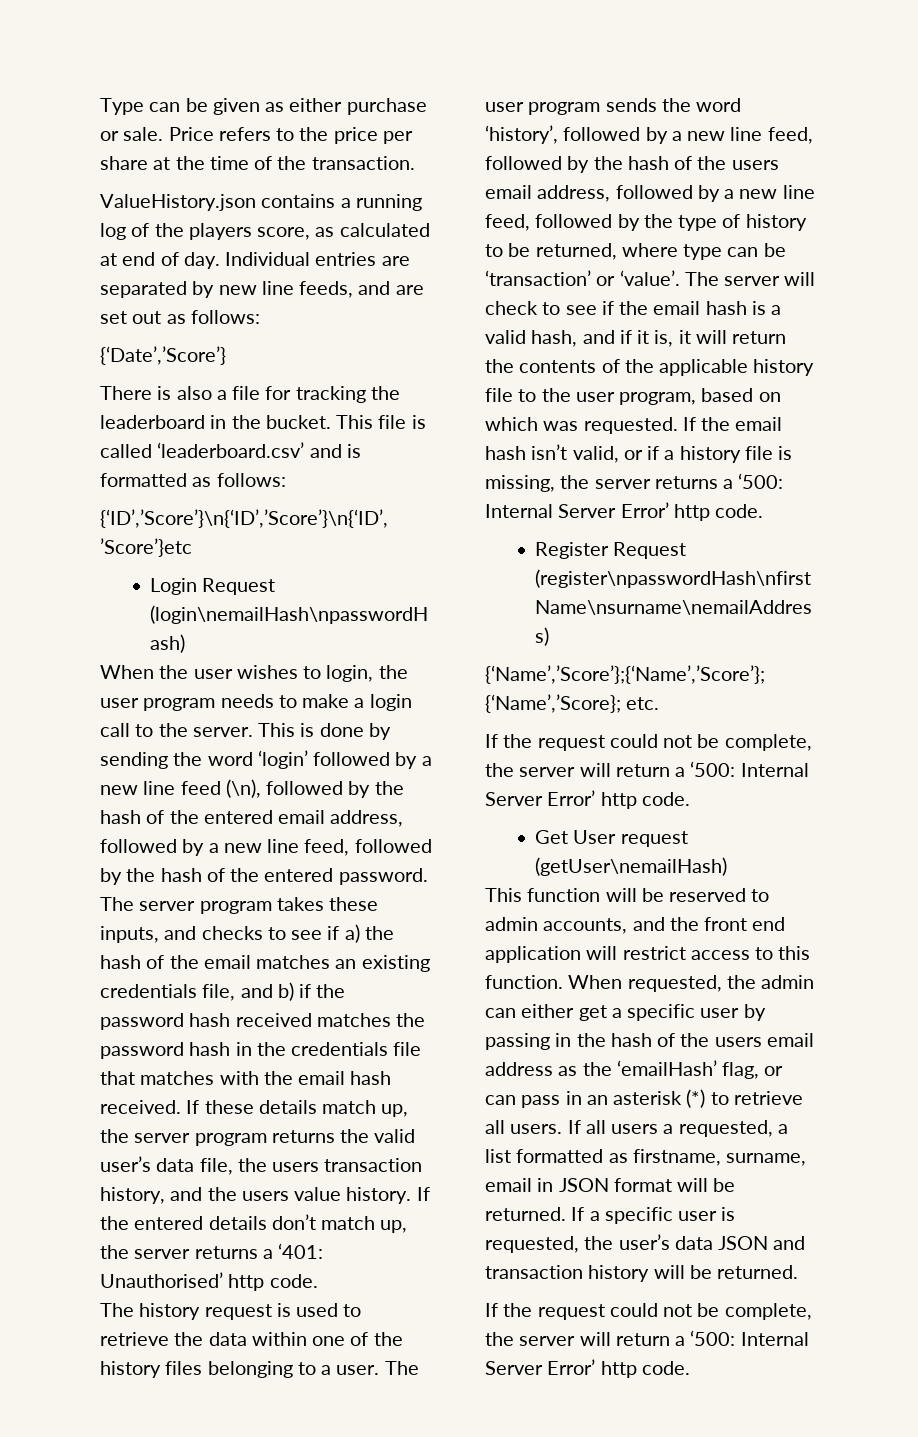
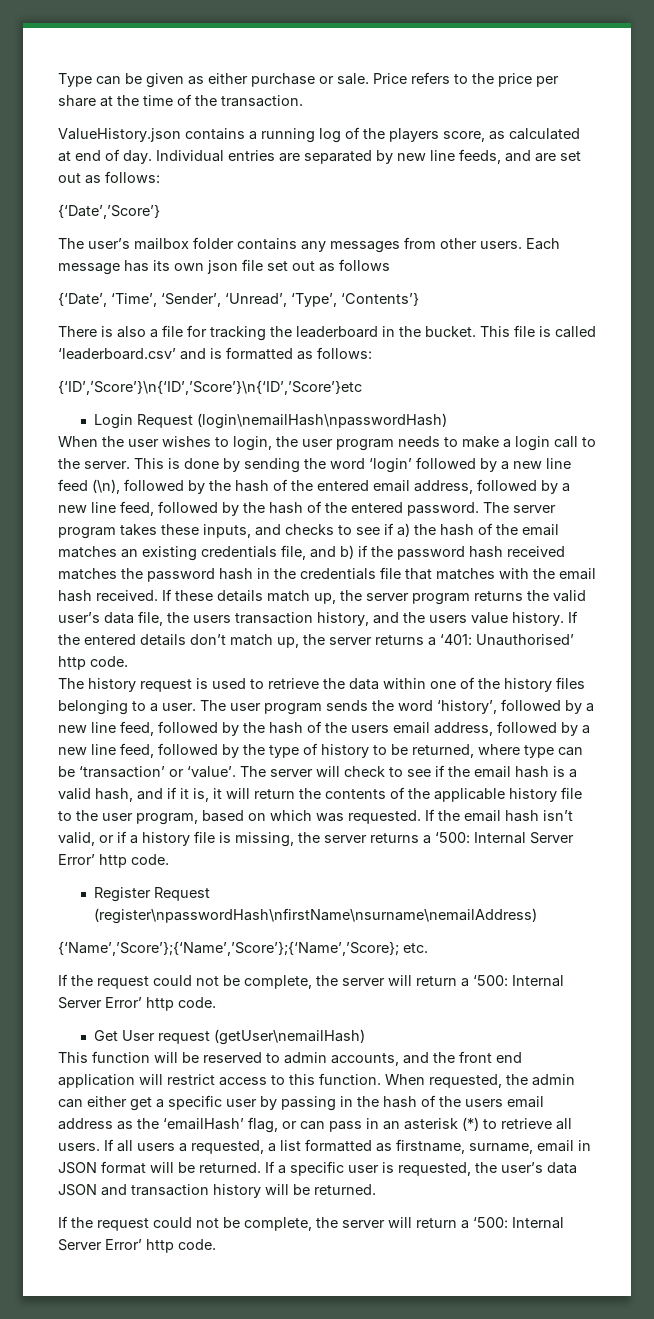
+ The user’s mailbox folder contains any messages from other users. Each message has its own json file set out as follows
+ {‘Date’, ‘Time’, ‘Sender’, ‘Unread’, ‘Type’, ‘Contents’}

